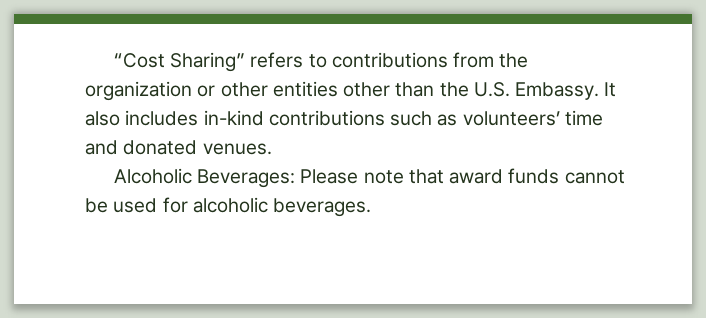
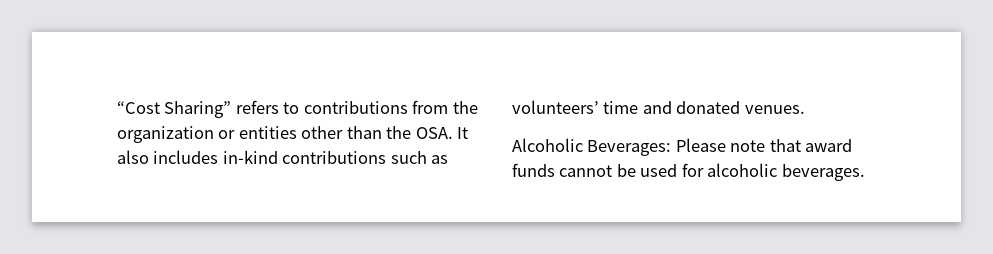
- “Cost Sharing” refers to contributions from the organization or other entities other than the U.S. Embassy. It also includes in-kind contributions such as volunteers’ time and donated venues.
+ “Cost Sharing” refers to contributions from the organization or entities other than the OSA. It also includes in-kind contributions such as volunteers’ time and donated venues.

